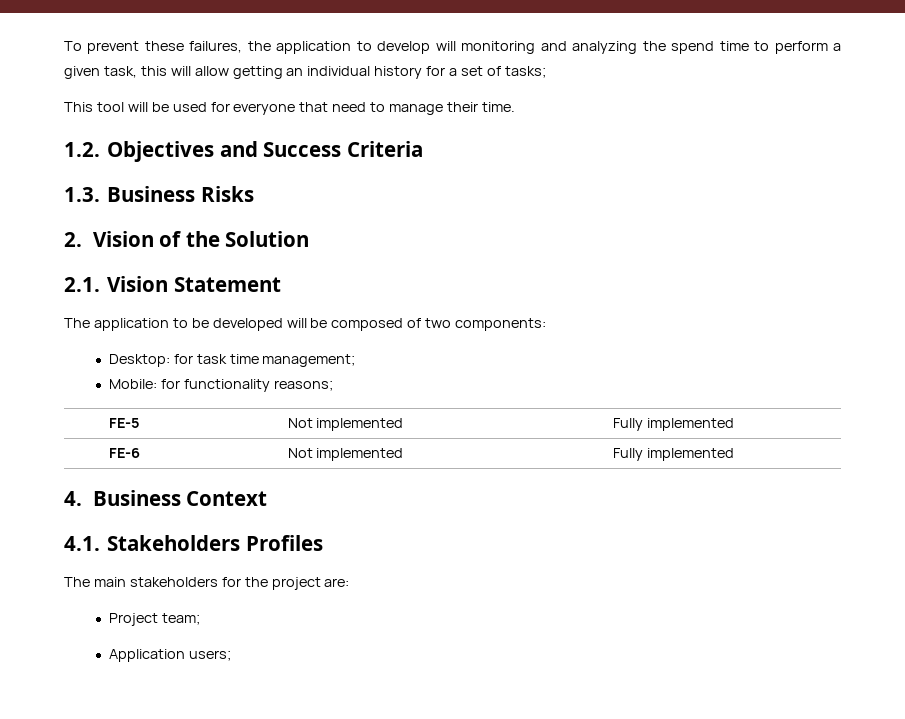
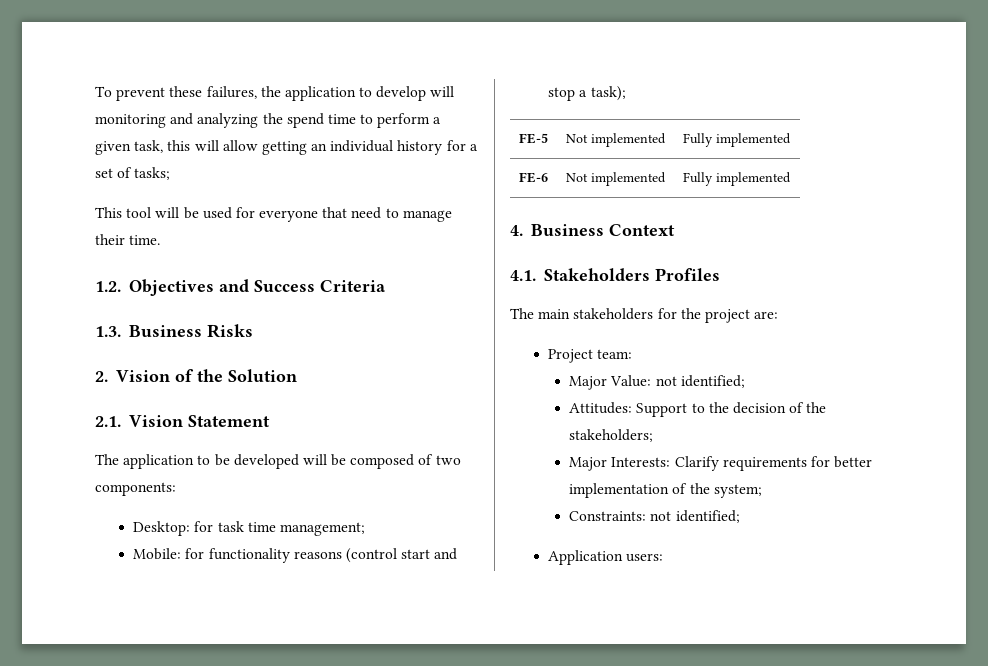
- Mobile: for functionality reasons;
+ Mobile: for functionality reasons (control start and stop a task);
- Project team;
+ Project team:
+ Major Value: not identified;
+ Attitudes: Support to the decision of the stakeholders;
+ Major Interests: Clarify requirements for better implementation of the system;
+ Constraints: not identified;
- Application users;
+ Application users:

